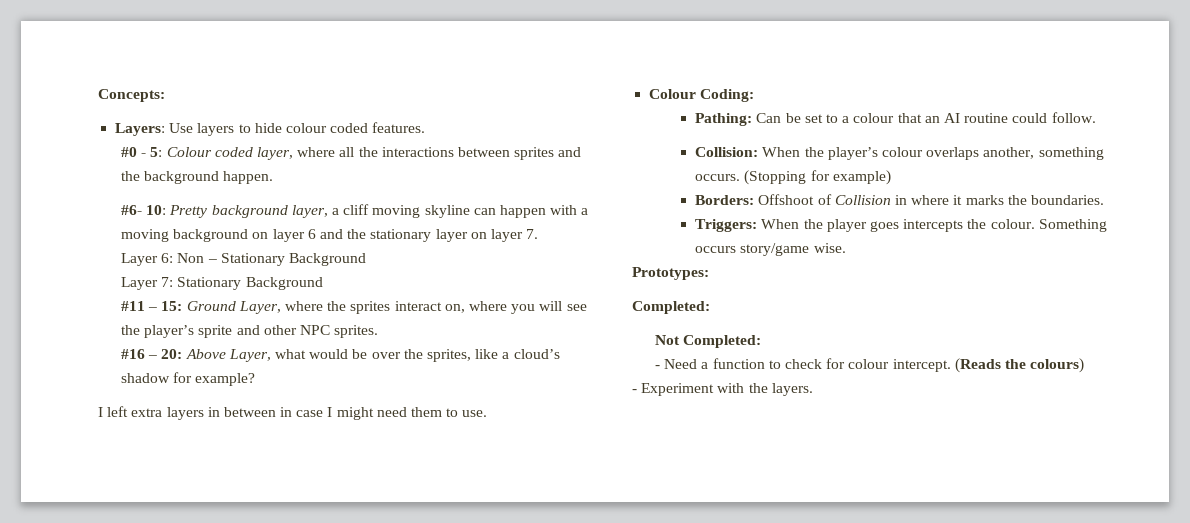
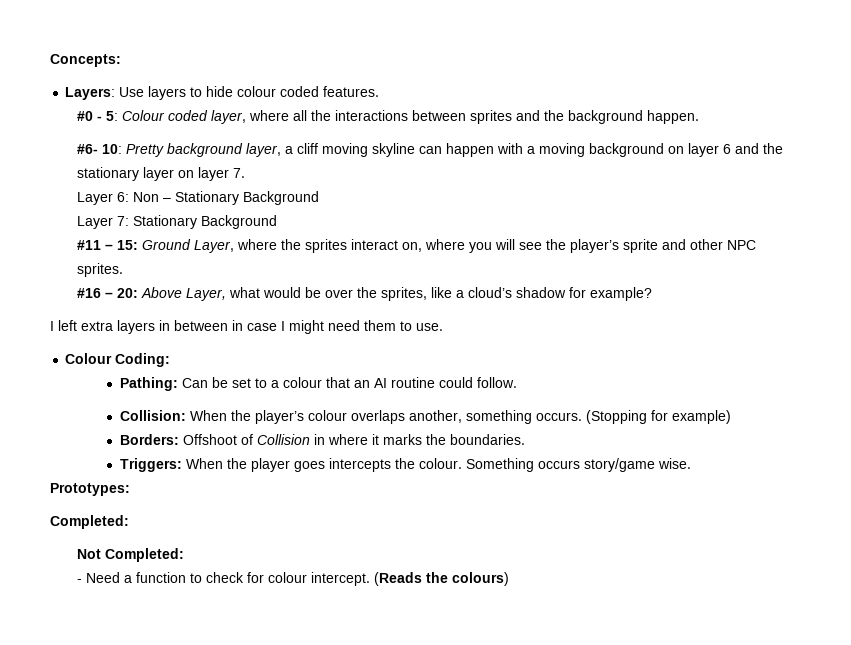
- - Experiment with the layers.

